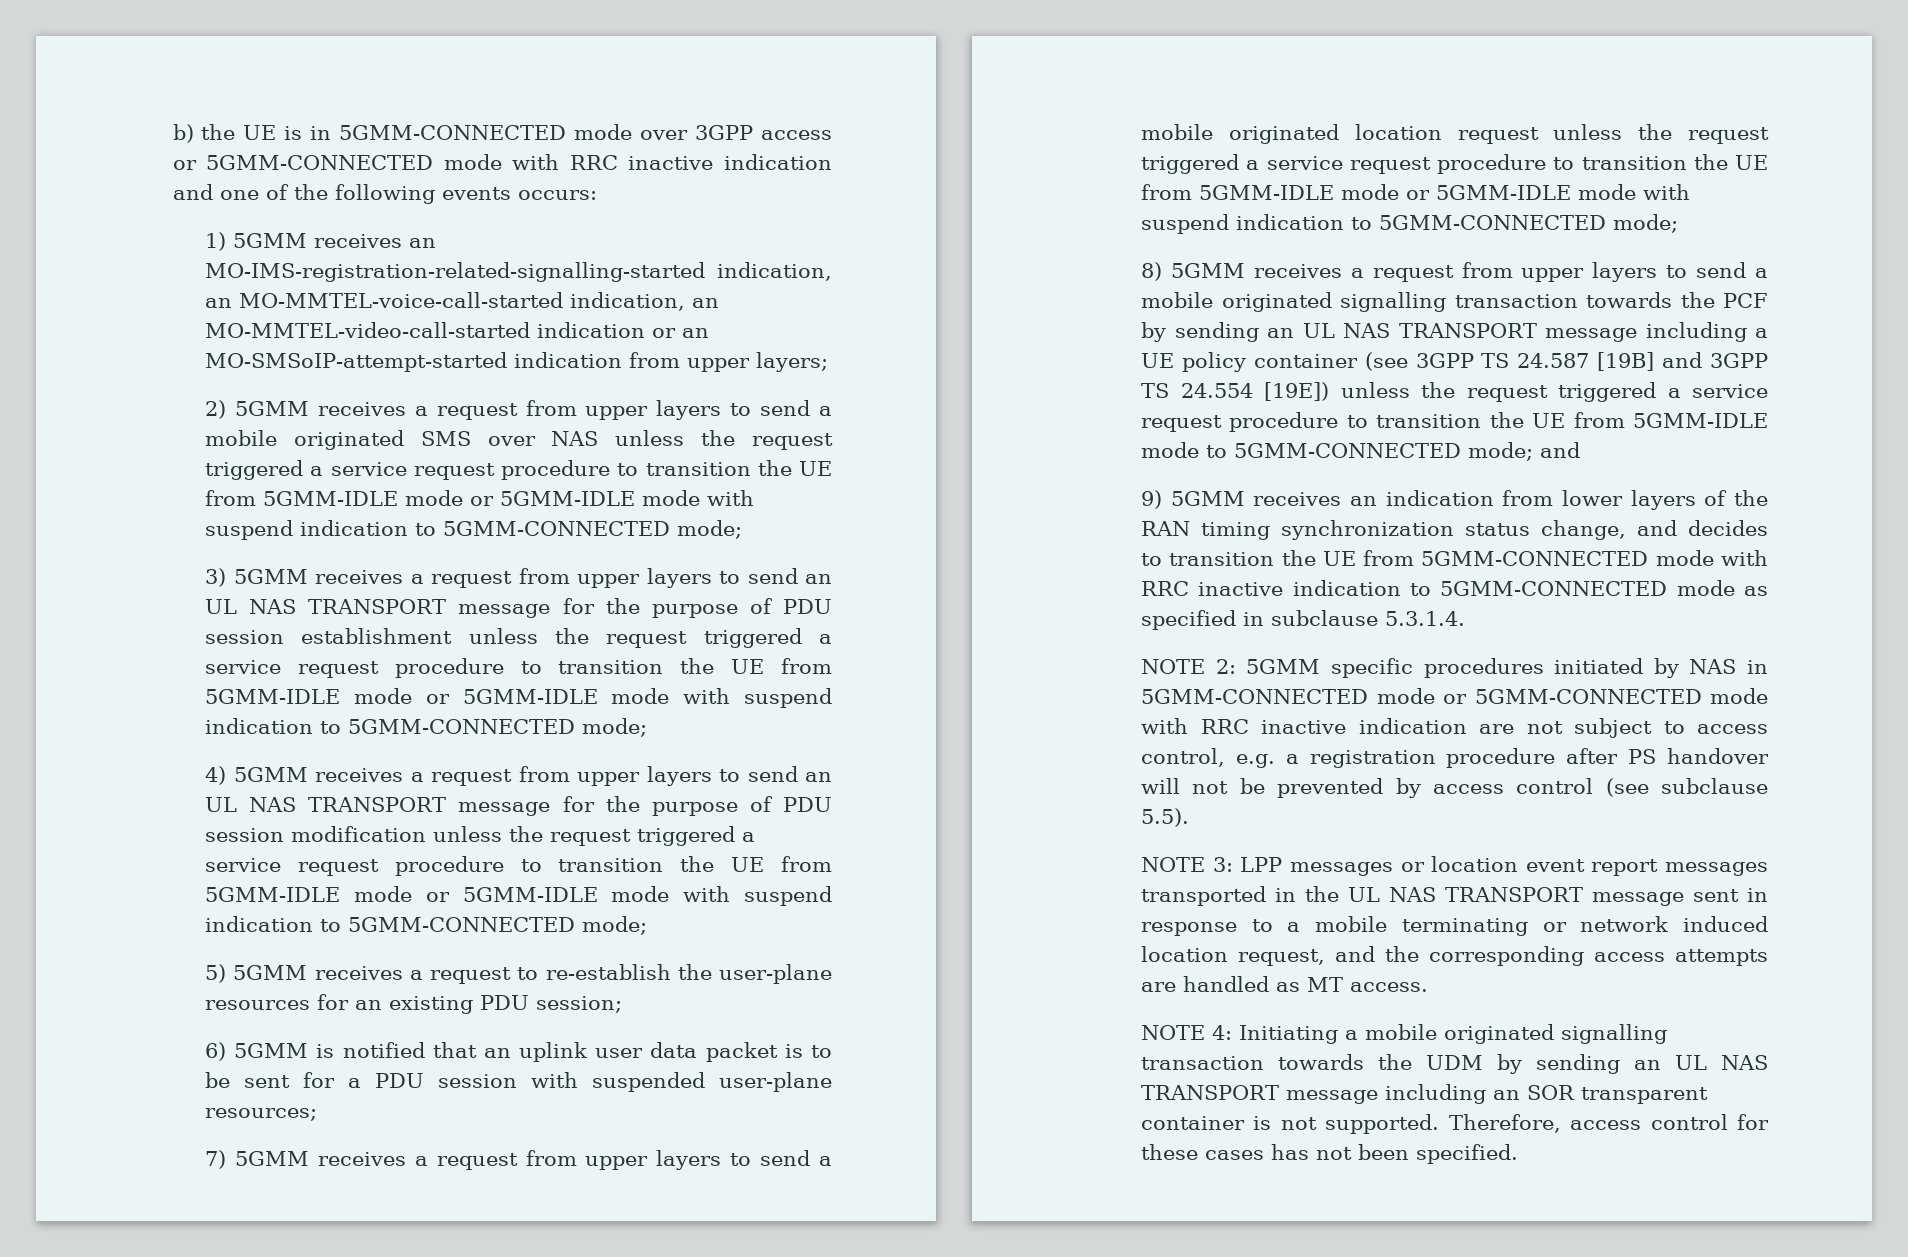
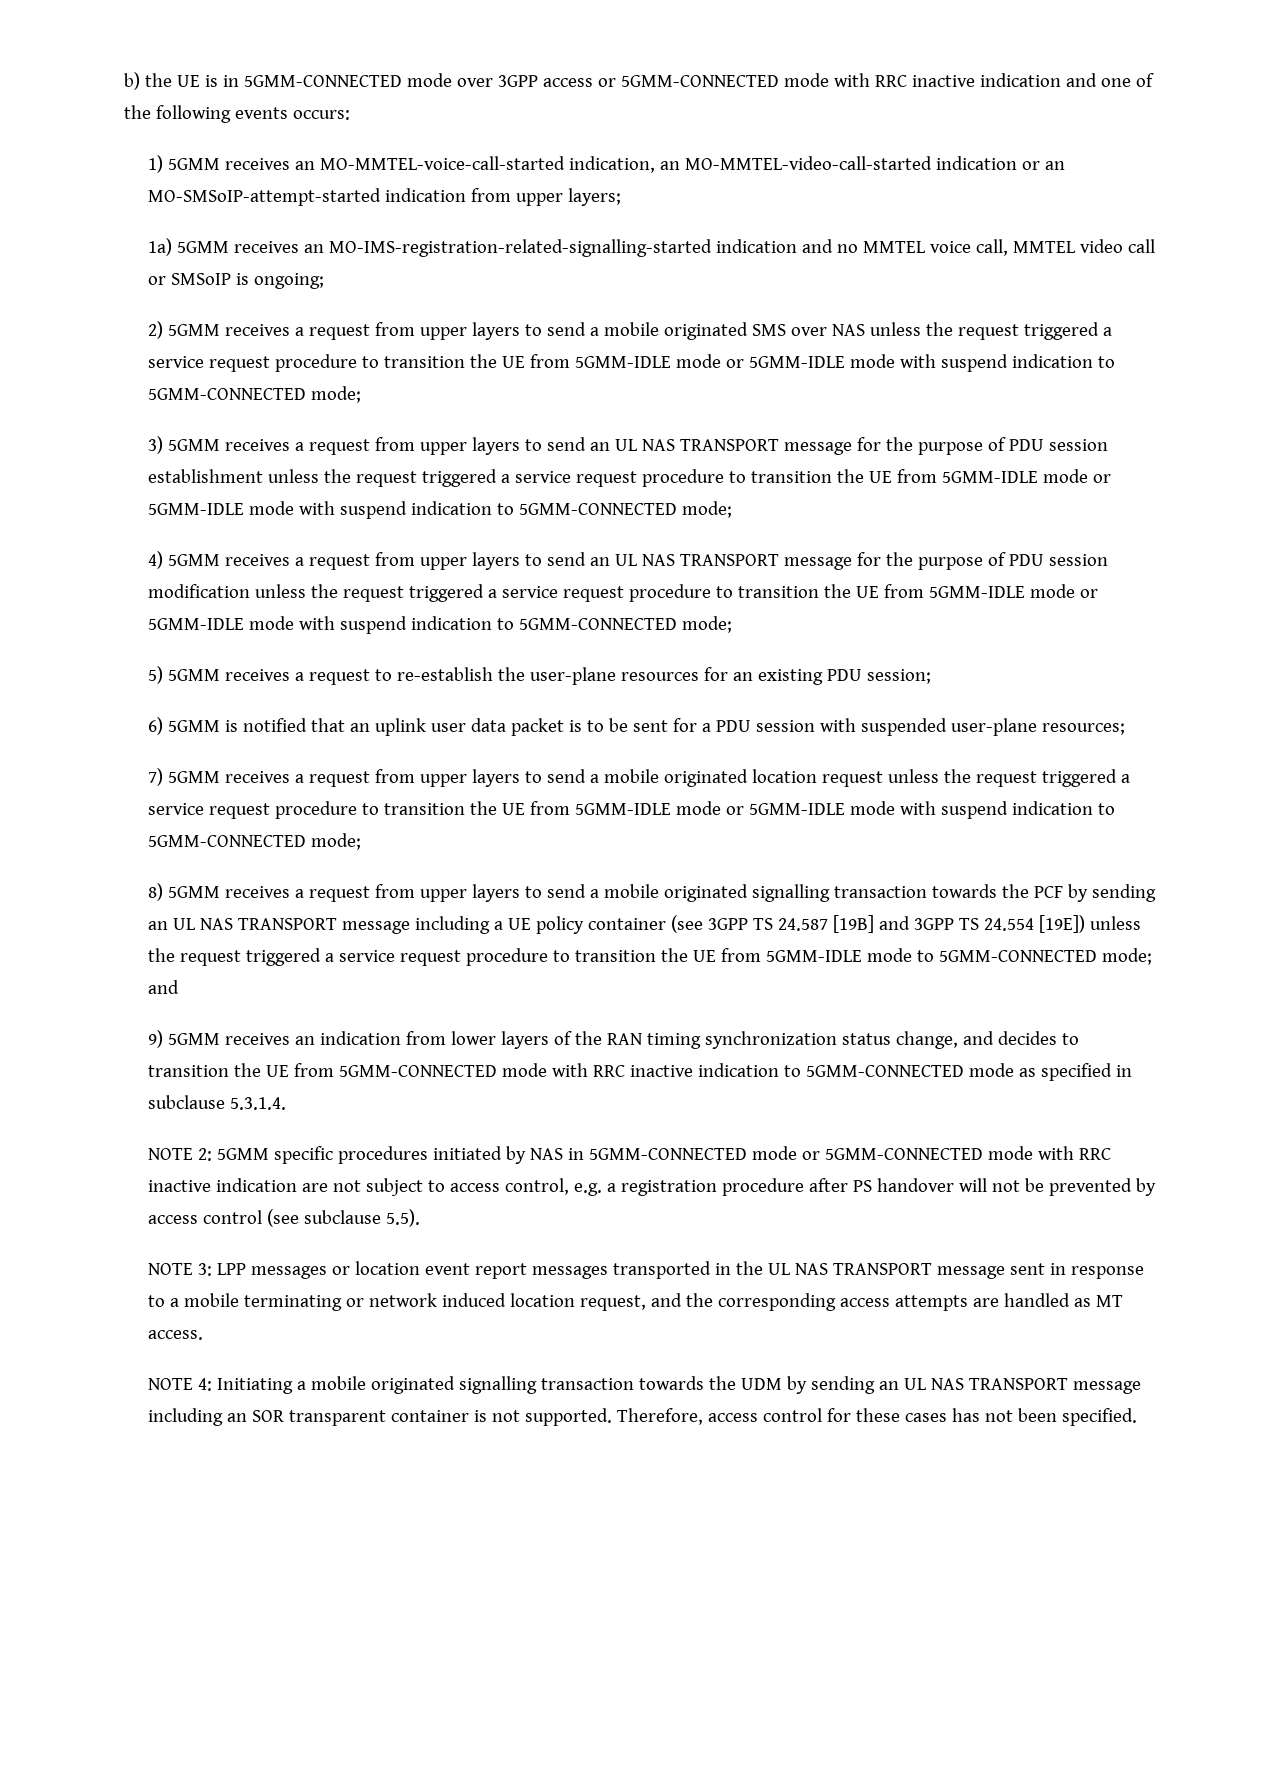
- 1) 5GMM receives an MO-IMS-registration-related-signalling-started indication, an MO-MMTEL-voice-call-started indication, an MO-MMTEL-video-call-started indication or an MO-SMSoIP-attempt-started indication from upper layers;
+ 1) 5GMM receives an MO-MMTEL-voice-call-started indication, an MO-MMTEL-video-call-started indication or an MO-SMSoIP-attempt-started indication from upper layers;
+ 1a) 5GMM receives an MO-IMS-registration-related-signalling-started indication and no MMTEL voice call, MMTEL video call or SMSoIP is ongoing;

